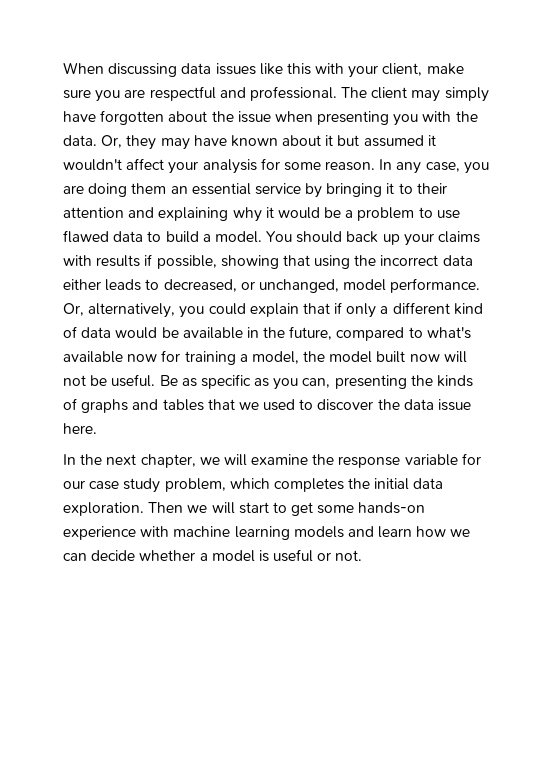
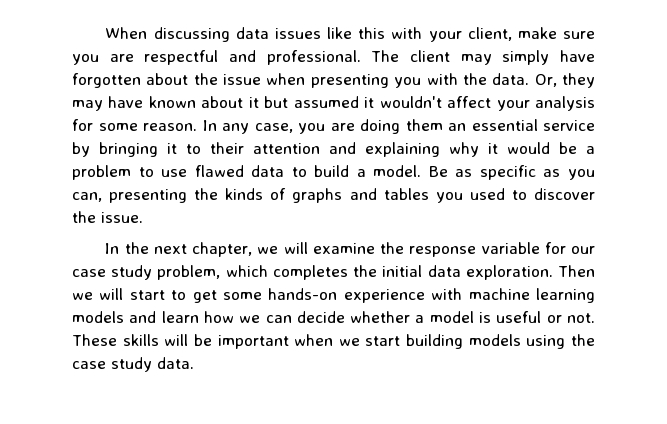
- You should back up your claims with results if possible, showing that using the incorrect data either leads to decreased, or unchanged, model performance. Or, alternatively, you could explain that if only a different kind of data would be available in the future, compared to what's available now for training a model, the model built now will not be useful.
- Be as specific as you can, presenting the kinds of graphs and tables that we used to discover the data issue here.
+ Be as specific as you can, presenting the kinds of graphs and tables you used to discover the issue.
+ These skills will be important when we start building models using the case study data.

